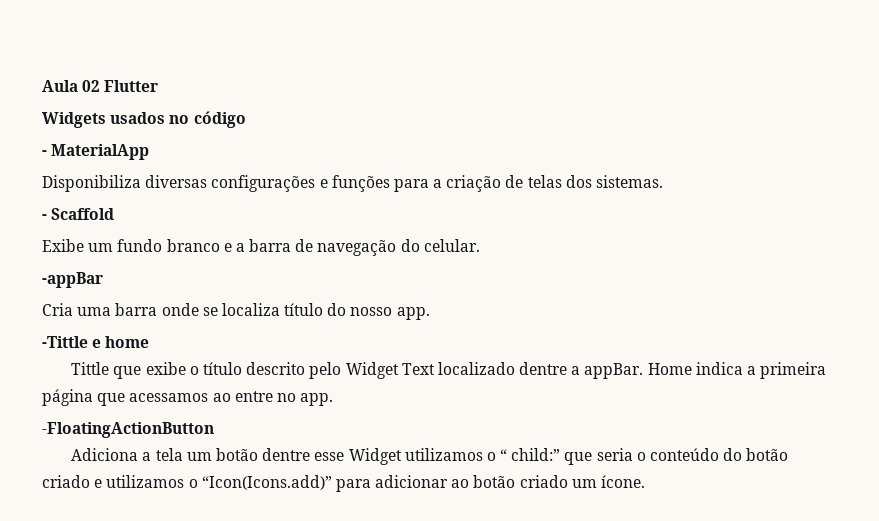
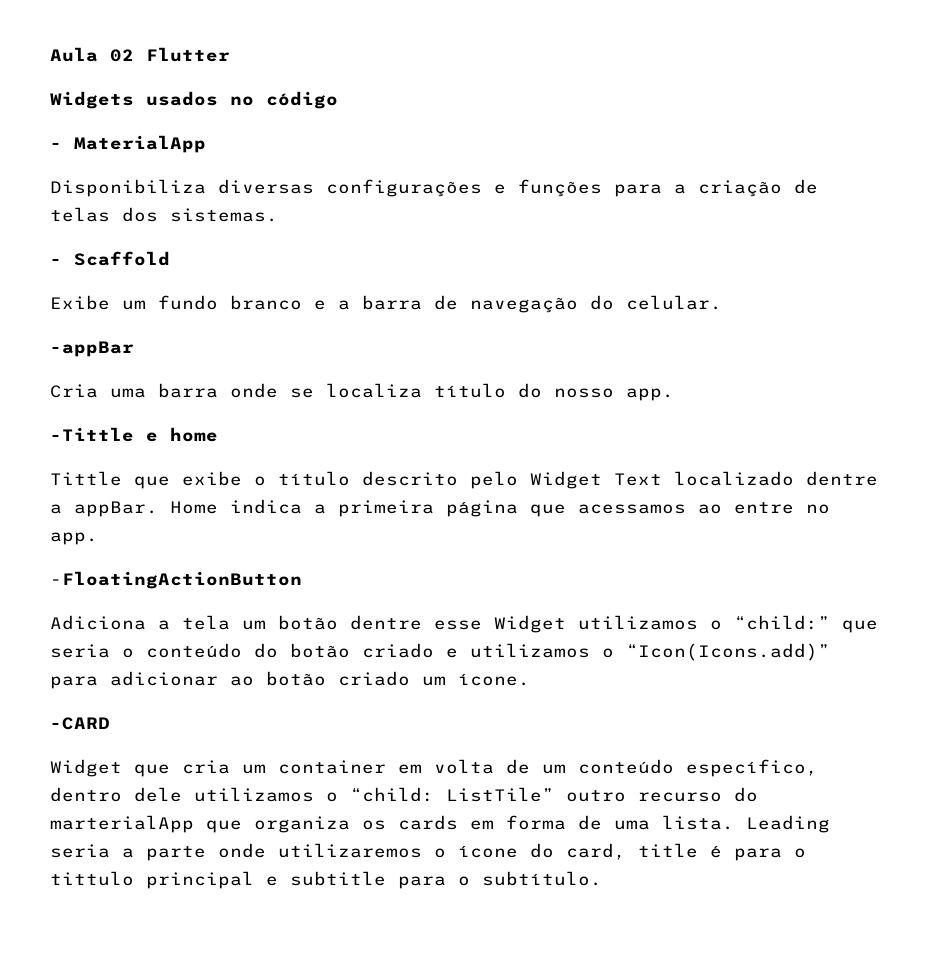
- Adiciona a tela um botão dentre esse Widget utilizamos o “ child:” que seria o conteúdo do botão criado e utilizamos o “Icon(Icons.add)” para adicionar ao botão criado um ícone.
+ Adiciona a tela um botão dentre esse Widget utilizamos o “child:” que seria o conteúdo do botão criado e utilizamos o “Icon(Icons.add)” para adicionar ao botão criado um ícone.
+ -CARD
+ Widget que cria um container em volta de um conteúdo específico, dentro dele utilizamos o “child: ListTile” outro recurso do marterialApp que organiza os cards em forma de uma lista. Leading seria a parte onde utilizaremos o ícone do card, title é para o tittulo principal e subtitle para o subtítulo.

